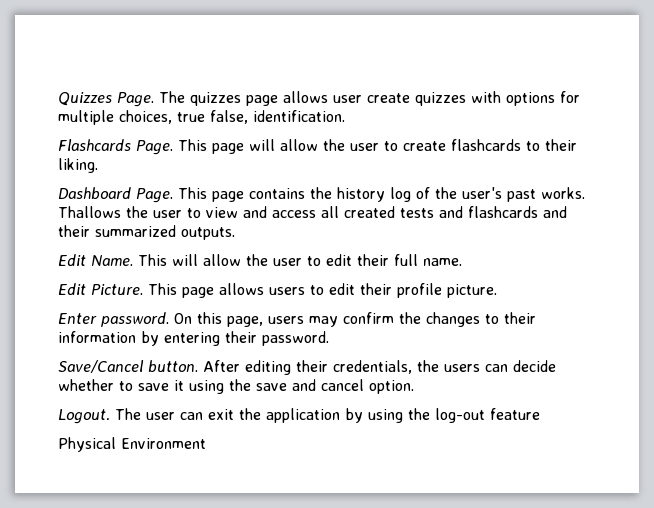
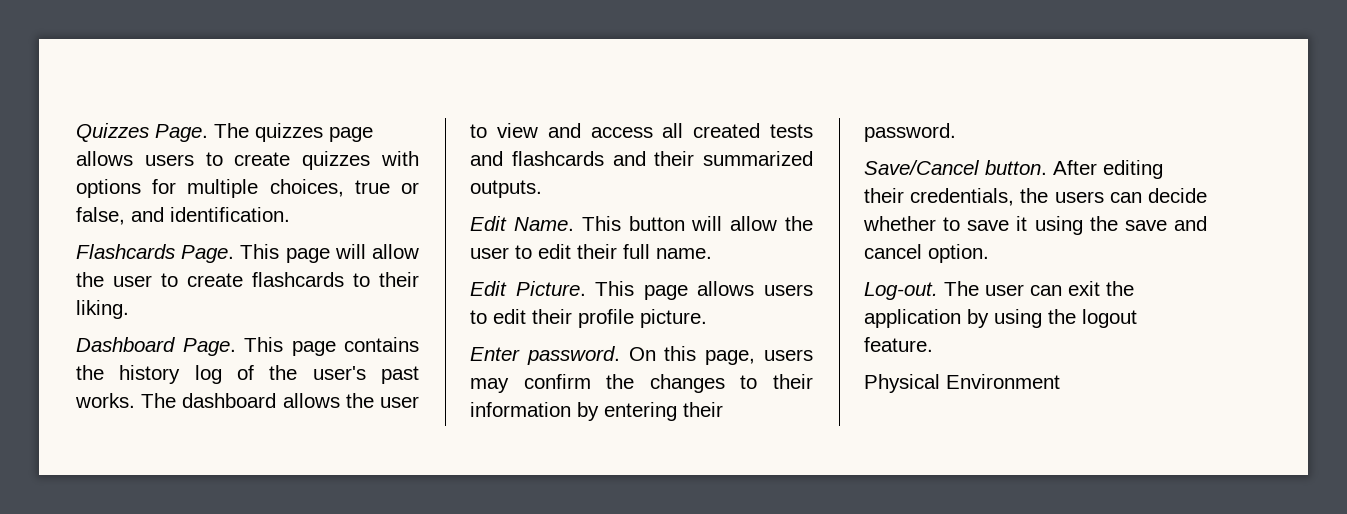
- The quizzes page allows user create quizzes with options for multiple choices, true false, identification.
+ The quizzes page allows users to create quizzes with options for multiple choices, true or false, and identification.
- Thallows the user to view and access all created tests and flashcards and their summarized outputs.
+ The dashboard allows the user to view and access all created tests and flashcards and their summarized outputs.
- This will allow the user to edit their full name.
+ This button will allow the user to edit their full name.
- Logout.
+ Log-out.
- The user can exit the application by using the log-out feature
+ The user can exit the application by using the logout feature.

